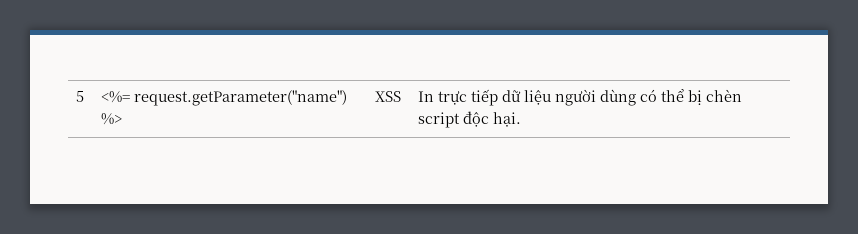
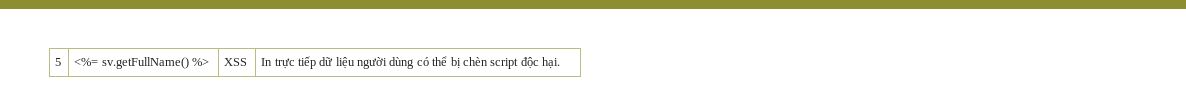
- 5 | <%= request.getParameter("name") %> | XSS | In trực tiếp dữ liệu người dùng có thể bị chèn script độc hại.
+ 5 | <%= sv.getFullName() %> | XSS | In trực tiếp dữ liệu người dùng có thể bị chèn script độc hại.

